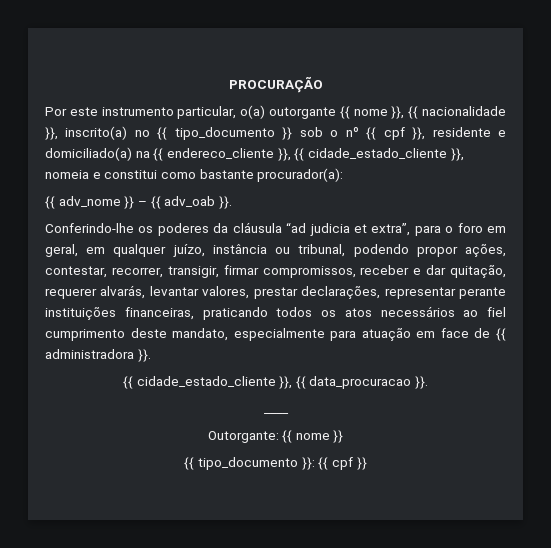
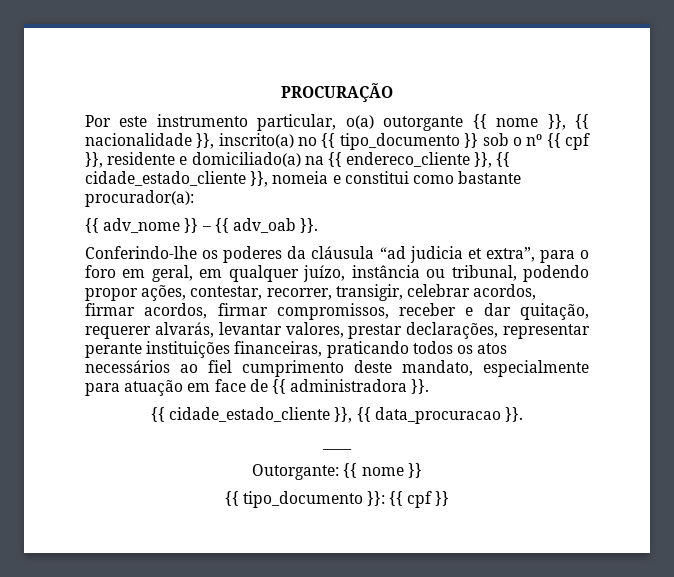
- Conferindo-lhe os poderes da cláusula “ad judicia et extra”, para o foro em geral, em qualquer juízo, instância ou tribunal, podendo propor ações, contestar, recorrer, transigir, firmar compromissos, receber e dar quitação, requerer alvarás, levantar valores, prestar declarações, representar perante instituições financeiras, praticando todos os atos necessários ao fiel cumprimento deste mandato, especialmente para atuação em face de {{ administradora }}.
+ Conferindo-lhe os poderes da cláusula “ad judicia et extra”, para o foro em geral, em qualquer juízo, instância ou tribunal, podendo propor ações, contestar, recorrer, transigir, celebrar acordos, firmar acordos, firmar compromissos, receber e dar quitação, requerer alvarás, levantar valores, prestar declarações, representar perante instituições financeiras, praticando todos os atos necessários ao fiel cumprimento deste mandato, especialmente para atuação em face de {{ administradora }}.

